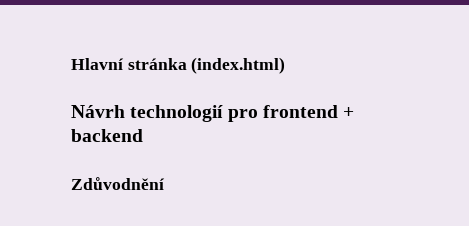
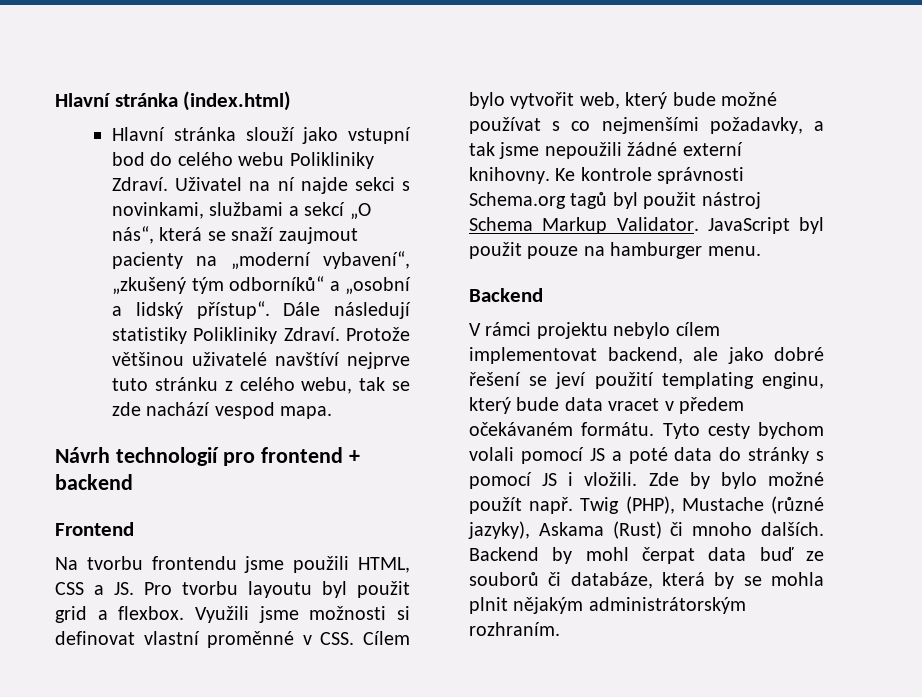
+ Hlavní stránka slouží jako vstupní bod do celého webu Polikliniky Zdraví. Uživatel na ní najde sekci s novinkami, službami a sekcí „O nás“, která se snaží zaujmout pacienty na „moderní vybavení“, „zkušený tým odborníků“ a „osobní a lidský přístup“. Dále následují statistiky Polikliniky Zdraví. Protože většinou uživatelé navštíví nejprve tuto stránku z celého webu, tak se zde nachází vespod mapa.
- Zdůvodnění
+ Frontend
+ Na tvorbu frontendu jsme použili HTML, CSS a JS. Pro tvorbu layoutu byl použit grid a flexbox. Využili jsme možnosti si definovat vlastní proměnné v CSS. Cílem bylo vytvořit web, který bude možné používat s co nejmenšími požadavky, a tak jsme nepoužili žádné externí knihovny. Ke kontrole správnosti Schema.org tagů byl použit nástroj Schema Markup Validator. JavaScript byl použit pouze na hamburger menu.
+ Backend
+ V rámci projektu nebylo cílem implementovat backend, ale jako dobré řešení se jeví použití templating enginu, který bude data vracet v předem očekávaném formátu. Tyto cesty bychom volali pomocí JS a poté data do stránky s pomocí JS i vložili. Zde by bylo možné použít např. Twig (PHP), Mustache (různé jazyky), Askama (Rust) či mnoho dalších. Backend by mohl čerpat data buď ze souborů či databáze, která by se mohla plnit nějakým administrátorským rozhraním.

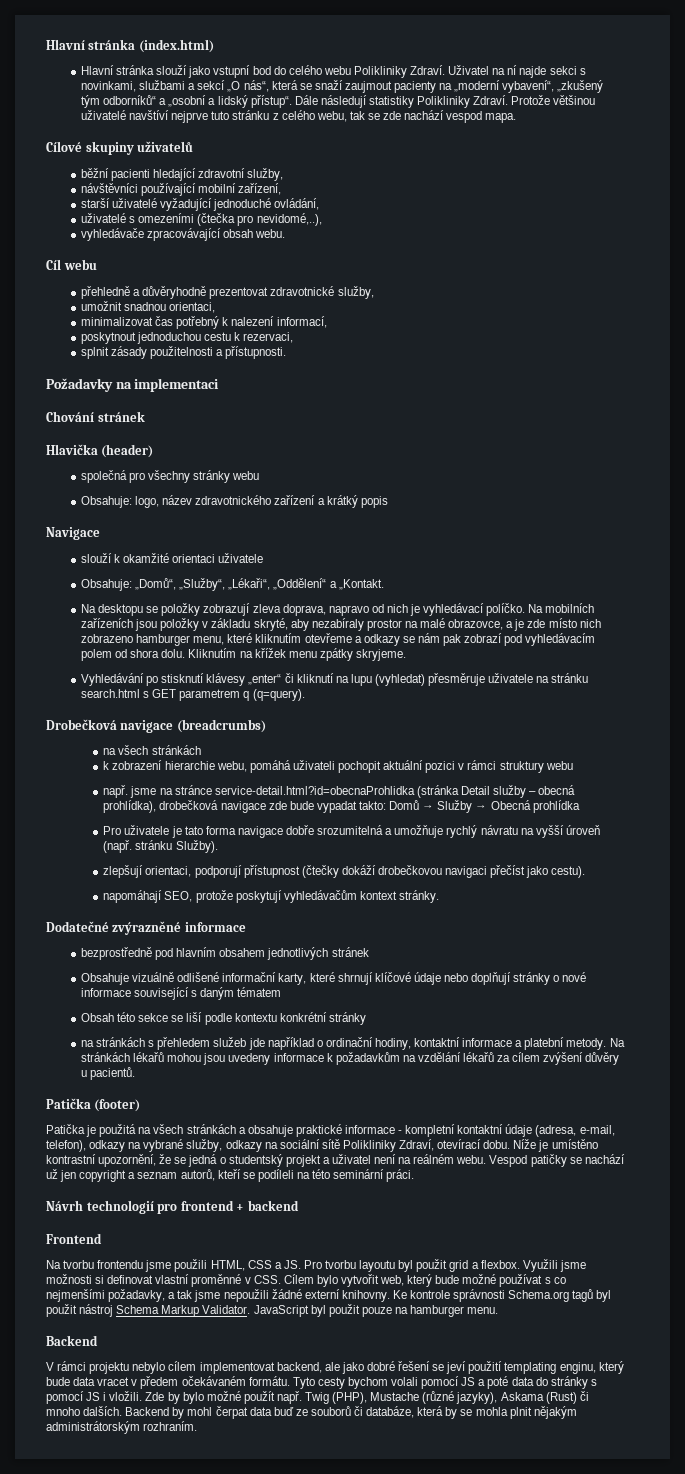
+ Cílové skupiny uživatelů
+ běžní pacienti hledající zdravotní služby,
+ návštěvníci používající mobilní zařízení,
+ starší uživatelé vyžadující jednoduché ovládání,
+ uživatelé s omezeními (čtečka pro nevidomé,..),
+ vyhledávače zpracovávající obsah webu.
+ Cíl webu
+ přehledně a důvěryhodně prezentovat zdravotnické služby,
+ umožnit snadnou orientaci,
+ minimalizovat čas potřebný k nalezení informací,
+ poskytnout jednoduchou cestu k rezervaci,
+ splnit zásady použitelnosti a přístupnosti.
+ Požadavky na implementaci
+ Chování stránek
+ Hlavička (header)
+ společná pro všechny stránky webu
+ Obsahuje: logo, název zdravotnického zařízení a krátký popis
+ Navigace
+ slouží k okamžité orientaci uživatele
+ Obsahuje: „Domů“, „Služby“, „Lékaři“, „Oddělení“ a „Kontakt.
+ Na desktopu se položky zobrazují zleva doprava, napravo od nich je vyhledávací políčko. Na mobilních zařízeních jsou položky v základu skryté, aby nezabíraly prostor na malé obrazovce, a je zde místo nich zobrazeno hamburger menu, které kliknutím otevřeme a odkazy se nám pak zobrazí pod vyhledávacím polem od shora dolu. Kliknutím na křížek menu zpátky skryjeme.
+ Vyhledávání po stisknutí klávesy „enter“ či kliknutí na lupu (vyhledat) přesměruje uživatele na stránku search.html s GET parametrem q (q=query).
+ Drobečková navigace (breadcrumbs)
+ na všech stránkách
+ k zobrazení hierarchie webu, pomáhá uživateli pochopit aktuální pozici v rámci struktury webu
+ např. jsme na stránce service-detail.html?id=obecnaProhlidka (stránka Detail služby – obecná prohlídka), drobečková navigace zde bude vypadat takto: Domů → Služby → Obecná prohlídka
+ Pro uživatele je tato forma navigace dobře srozumitelná a umožňuje rychlý návratu na vyšší úroveň (např. stránku Služby).
+ zlepšují orientaci, podporují přístupnost (čtečky dokáží drobečkovou navigaci přečíst jako cestu).
+ napomáhají SEO, protože poskytují vyhledávačům kontext stránky.
+ Dodatečné zvýrazněné informace
+ bezprostředně pod hlavním obsahem jednotlivých stránek
+ Obsahuje vizuálně odlišené informační karty, které shrnují klíčové údaje nebo doplňují stránky o nové informace související s daným tématem
+ Obsah této sekce se liší podle kontextu konkrétní stránky
+ na stránkách s přehledem služeb jde například o ordinační hodiny, kontaktní informace a platební metody. Na stránkách lékařů mohou jsou uvedeny informace k požadavkům na vzdělání lékařů za cílem zvýšení důvěry u pacientů.
+ Patička (footer)
+ Patička je použitá na všech stránkách a obsahuje praktické informace - kompletní kontaktní údaje (adresa, e-mail, telefon), odkazy na vybrané služby, odkazy na sociální sítě Polikliniky Zdraví, otevírací dobu. Níže je umístěno kontrastní upozornění, že se jedná o studentský projekt a uživatel není na reálném webu. Vespod patičky se nachází už jen copyright a seznam autorů, kteří se podíleli na této seminární práci.

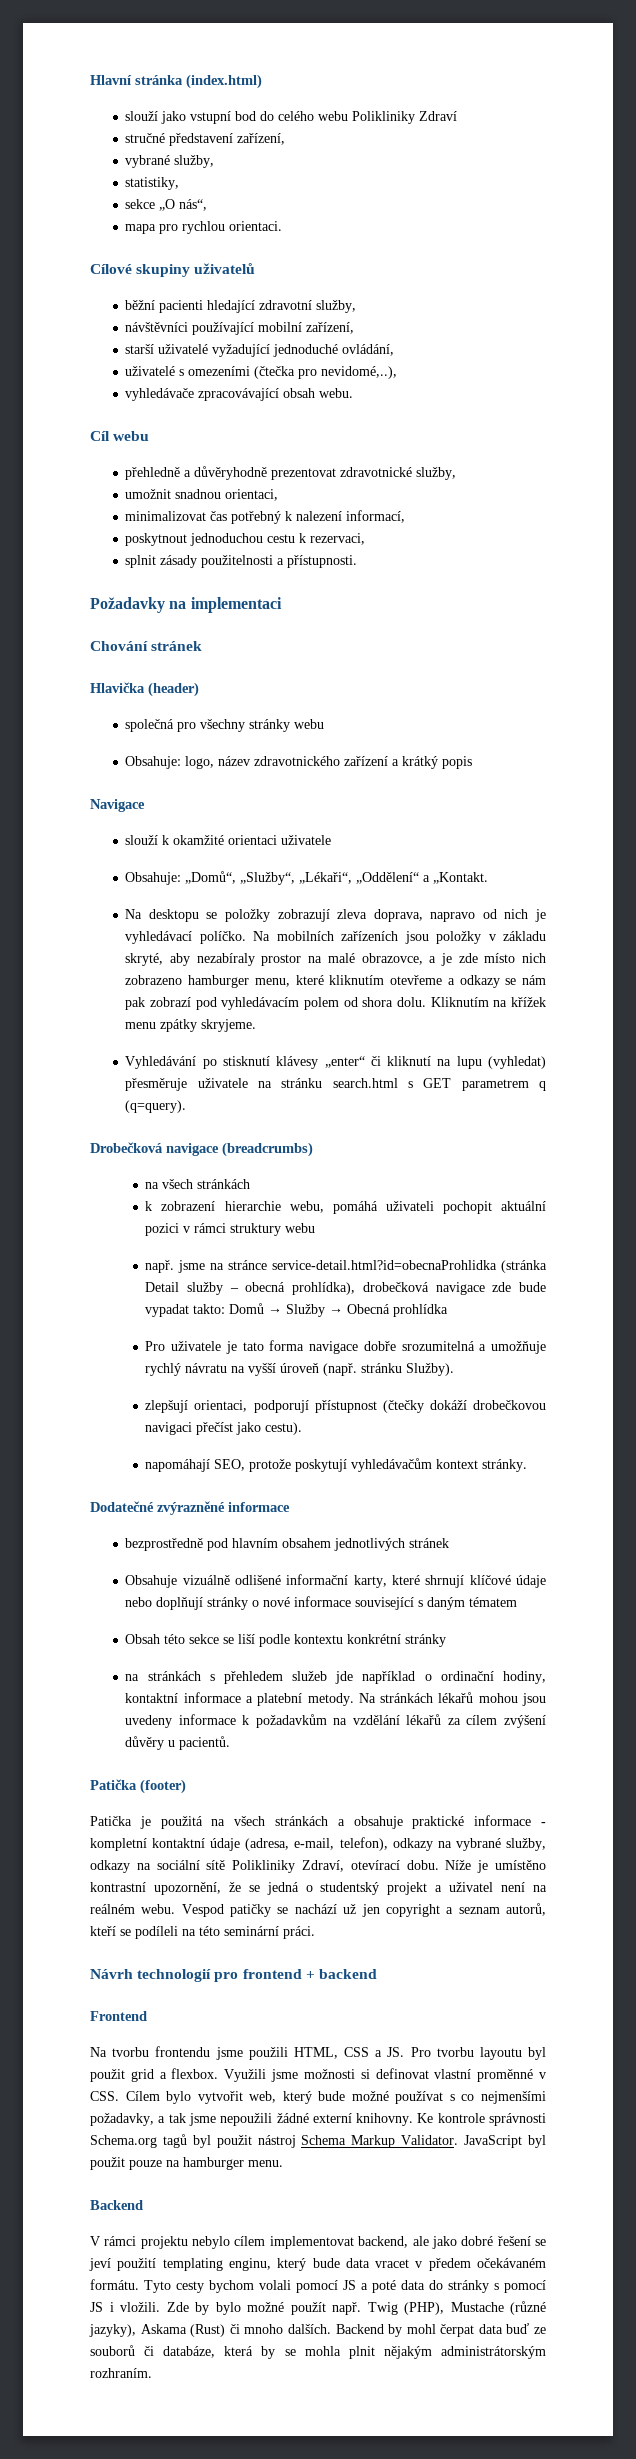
- Hlavní stránka slouží jako vstupní bod do celého webu Polikliniky Zdraví. Uživatel na ní najde sekci s novinkami, službami a sekcí „O nás“, která se snaží zaujmout pacienty na „moderní vybavení“, „zkušený tým odborníků“ a „osobní a lidský přístup“. Dále následují statistiky Polikliniky Zdraví. Protože většinou uživatelé navštíví nejprve tuto stránku z celého webu, tak se zde nachází vespod mapa.
+ slouží jako vstupní bod do celého webu Polikliniky Zdraví
+ stručné představení zařízení,
+ vybrané služby,
+ statistiky,
+ sekce „O nás“,
+ mapa pro rychlou orientaci.

